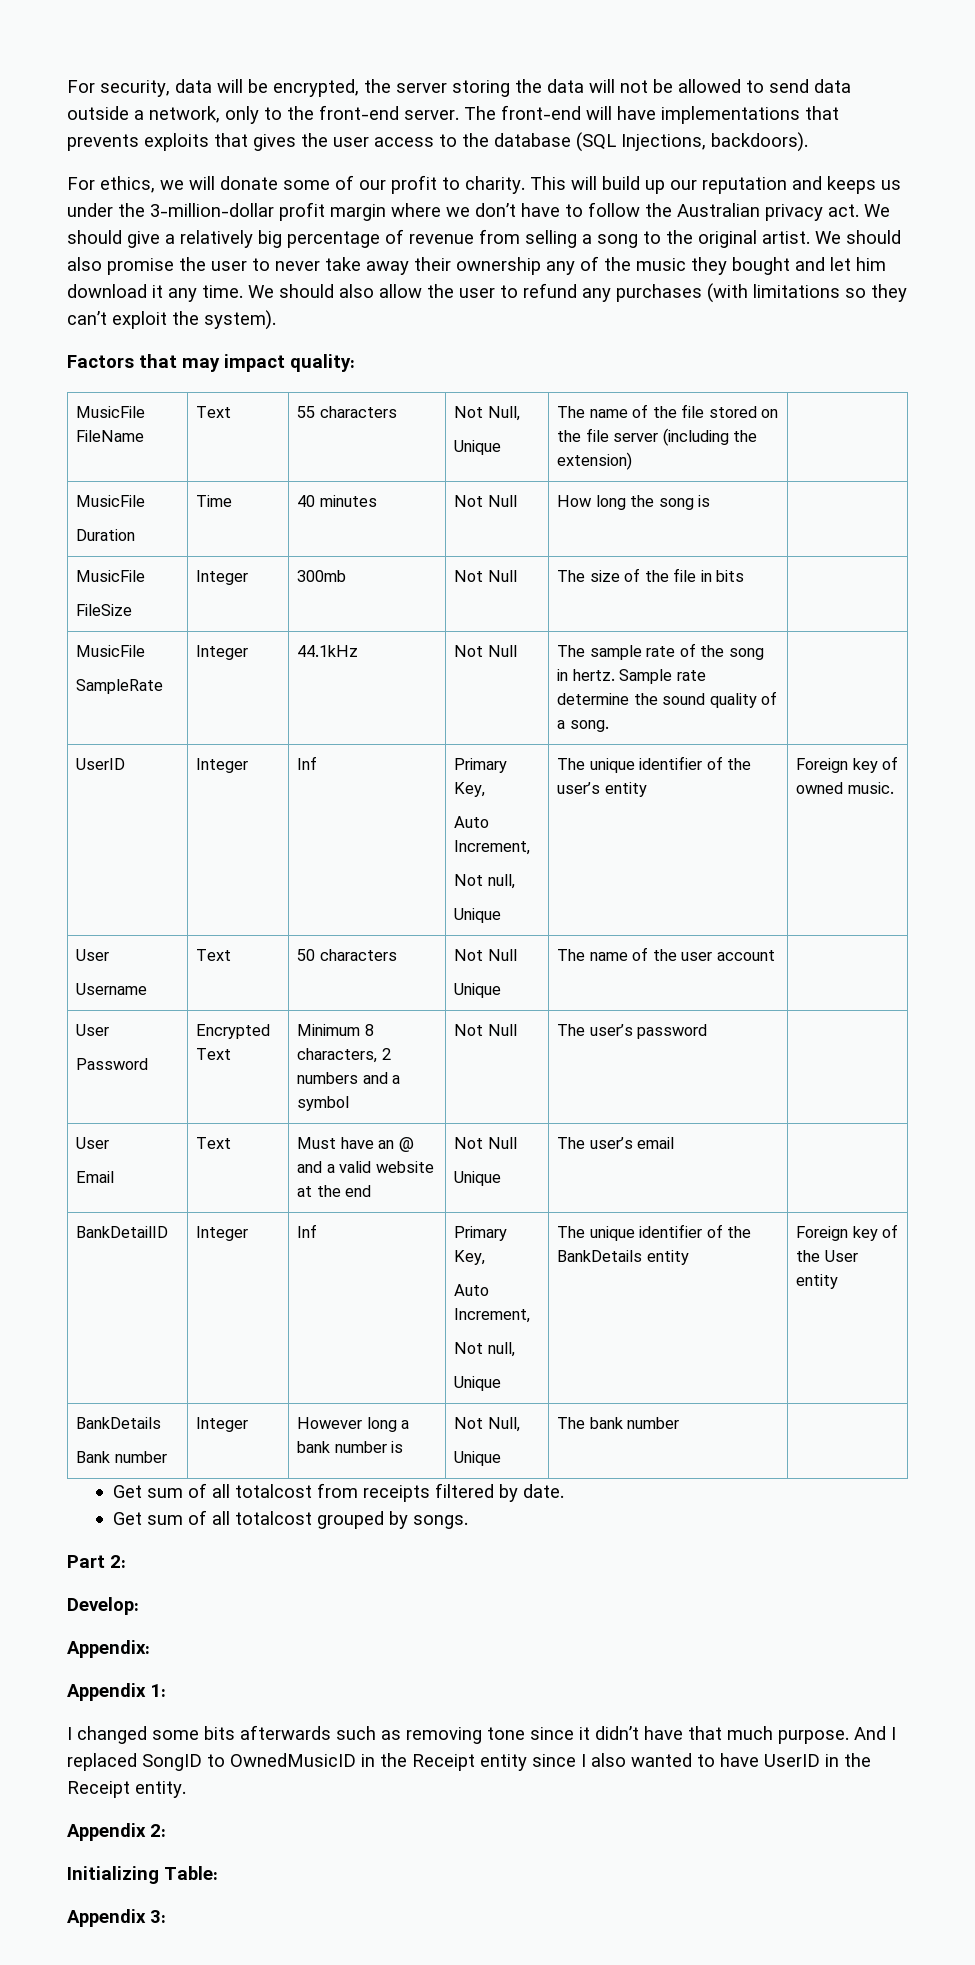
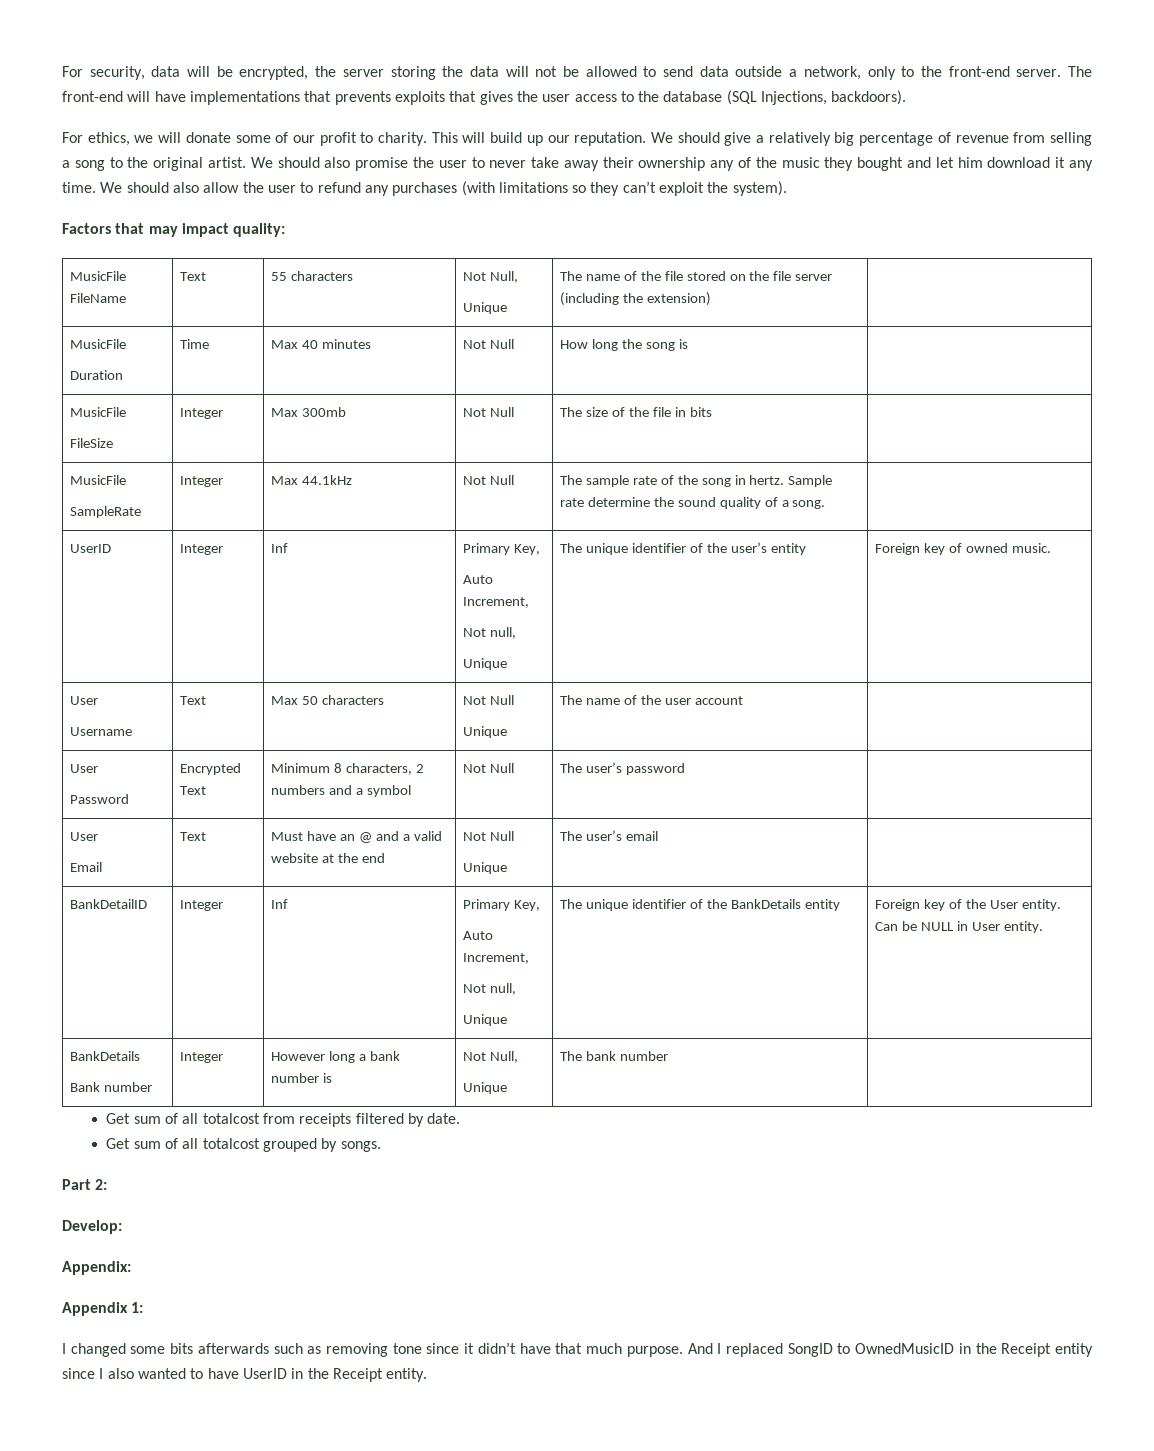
- This will build up our reputation and keeps us under the 3-million-dollar profit margin where we don’t have to follow the Australian privacy act.
+ This will build up our reputation.
  MusicFile FileName | Text | 55 characters | Not Null,
  Unique | The name of the file stored on the file server (including the extension) |
  MusicFile
- Duration | Time | 40 minutes | Not Null | How long the song is |
+ Duration | Time | Max 40 minutes | Not Null | How long the song is |
  MusicFile
- FileSize | Integer | 300mb | Not Null | The size of the file in bits |
+ FileSize | Integer | Max 300mb | Not Null | The size of the file in bits |
  MusicFile
- SampleRate | Integer | 44.1kHz | Not Null | The sample rate of the song in hertz. Sample rate determine the sound quality of a song. |
+ SampleRate | Integer | Max 44.1kHz | Not Null | The sample rate of the song in hertz. Sample rate determine the sound quality of a song. |
  UserID | Integer | Inf | Primary Key,
  Auto Increment,
  Not null,
  Unique | The unique identifier of the user’s entity | Foreign key of owned music.
  User
- Username | Text | 50 characters | Not Null
+ Username | Text | Max 50 characters | Not Null
  BankDetailID | Integer | Inf | Primary Key,
  Auto Increment,
  Not null,
- Unique | The unique identifier of the BankDetails entity | Foreign key of the User entity
+ Unique | The unique identifier of the BankDetails entity | Foreign key of the User entity. Can be NULL in User entity.
- Appendix 2:
- Initializing Table:
- Appendix 3:

